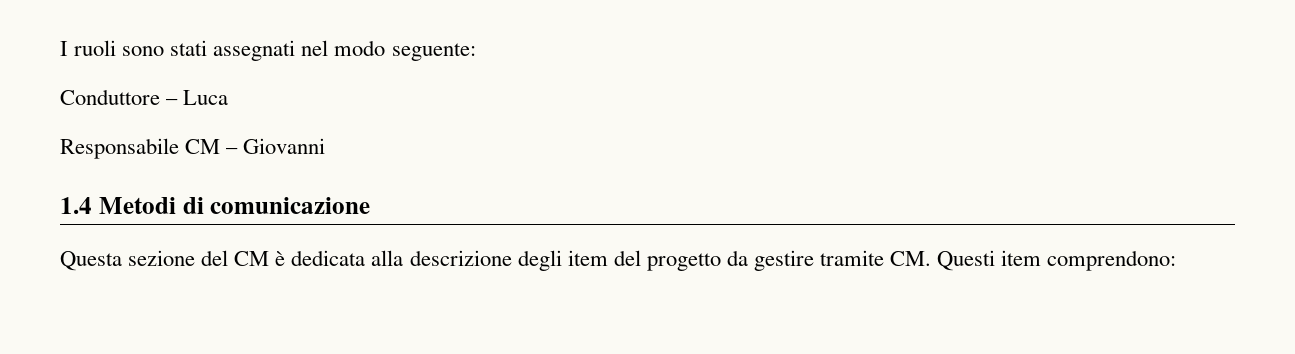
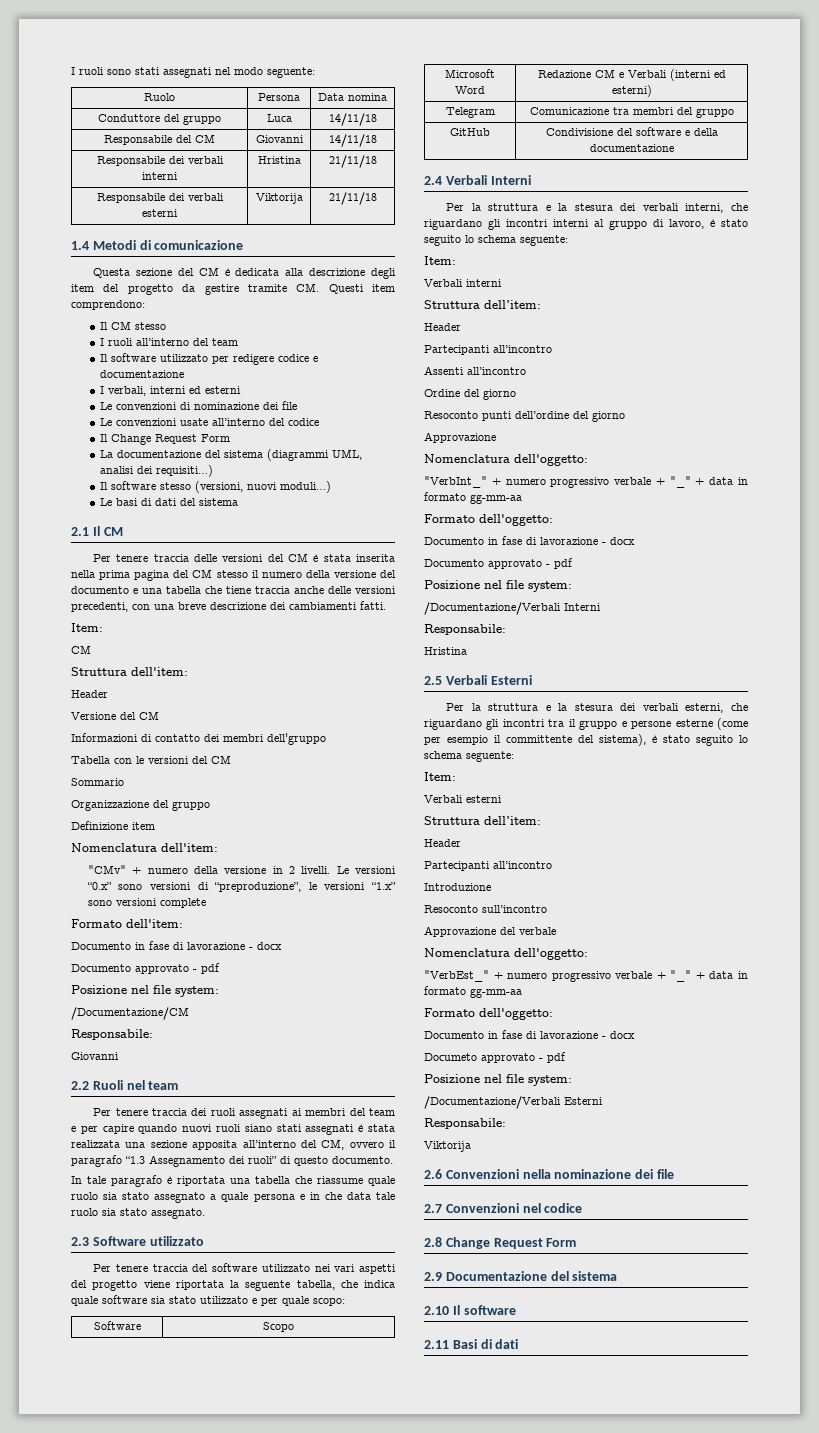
- Conduttore – Luca
- Responsabile CM – Giovanni
+ Ruolo | Persona | Data nomina
+ Conduttore del gruppo | Luca | 14/11/18
+ Responsabile del CM | Giovanni | 14/11/18
+ Responsabile dei verbali interni | Hristina | 21/11/18
+ Responsabile dei verbali esterni | Viktorija | 21/11/18
+ Il CM stesso
+ I ruoli all’interno del team
+ Il software utilizzato per redigere codice e documentazione
+ I verbali, interni ed esterni
+ Le convenzioni di nominazione dei file
+ Le convenzioni usate all’interno del codice
+ Il Change Request Form
+ La documentazione del sistema (diagrammi UML, analisi dei requisiti…)
+ Il software stesso (versioni, nuovi moduli…)
+ Le basi di dati del sistema
+ 2.1 Il CM
+ Per tenere traccia delle versioni del CM è stata inserita nella prima pagina del CM stesso il numero della versione del documento e una tabella che tiene traccia anche delle versioni precedenti, con una breve descrizione dei cambiamenti fatti.
+ Item:
+ CM
+ Struttura dell'item:
+ Header
+ Versione del CM
+ Informazioni di contatto dei membri dell'gruppo
+ Tabella con le versioni del CM
+ Sommario
+ Organizzazione del gruppo
+ Definizione item
+ Nomenclatura dell'item:
+ "CMv" + numero della versione in 2 livelli. Le versioni “0.x” sono versioni di “preproduzione”, le versioni “1.x” sono versioni complete
+ Formato dell'item:
+ Documento in fase di lavorazione - docx
+ Documento approvato - pdf
+ Posizione nel file system:
+ /Documentazione/CM
+ Responsabile:
+ Giovanni
+ 2.2 Ruoli nel team
+ Per tenere traccia dei ruoli assegnati ai membri del team e per capire quando nuovi ruoli siano stati assegnati è stata realizzata una sezione apposita all’interno del CM, ovvero il paragrafo “1.3 Assegnamento dei ruoli” di questo documento.
+ In tale paragrafo è riportata una tabella che riassume quale ruolo sia stato assegnato a quale persona e in che data tale ruolo sia stato assegnato.
+ 2.3 Software utilizzato
+ Per tenere traccia del software utilizzato nei vari aspetti del progetto viene riportata la seguente tabella, che indica quale software sia stato utilizzato e per quale scopo:
+ Software | Scopo
+ Microsoft Word | Redazione CM e Verbali (interni ed esterni)
+ Telegram | Comunicazione tra membri del gruppo
+ GitHub | Condivisione del software e della documentazione
+ 2.4 Verbali Interni
+ Per la struttura e la stesura dei verbali interni, che riguardano gli incontri interni al gruppo di lavoro, è stato seguito lo schema seguente:
+ Item:
+ Verbali interni
+ Struttura dell’item:
+ Header
+ Partecipanti all’incontro
+ Assenti all’incontro
+ Ordine del giorno
+ Resoconto punti dell’ordine del giorno
+ Approvazione
+ Nomenclatura dell'oggetto:
+ "VerbInt_" + numero progressivo verbale + "_" + data in formato gg-mm-aa
+ Formato dell'oggetto:
+ Documento in fase di lavorazione - docx
+ Documento approvato - pdf
+ Posizione nel file system:
+ /Documentazione/Verbali Interni
+ Responsabile:
+ Hristina
+ 2.5 Verbali Esterni
+ Per la struttura e la stesura dei verbali esterni, che riguardano gli incontri tra il gruppo e persone esterne (come per esempio il committente del sistema), è stato seguito lo schema seguente:
+ Item:
+ Verbali esterni
+ Struttura dell’item:
+ Header
+ Partecipanti all’incontro
+ Introduzione
+ Resoconto sull’incontro
+ Approvazione del verbale
+ Nomenclatura dell'oggetto:
+ "VerbEst_" + numero progressivo verbale + "_" + data in formato gg-mm-aa
+ Formato dell'oggetto:
+ Documento in fase di lavorazione - docx
+ Documeto approvato - pdf
+ Posizione nel file system:
+ /Documentazione/Verbali Esterni
+ Responsabile:
+ Viktorija
+ 2.6 Convenzioni nella nominazione dei file
+ 2.7 Convenzioni nel codice
+ 2.8 Change Request Form
+ 2.9 Documentazione del sistema
+ 2.10 Il software
+ 2.11 Basi di dati

